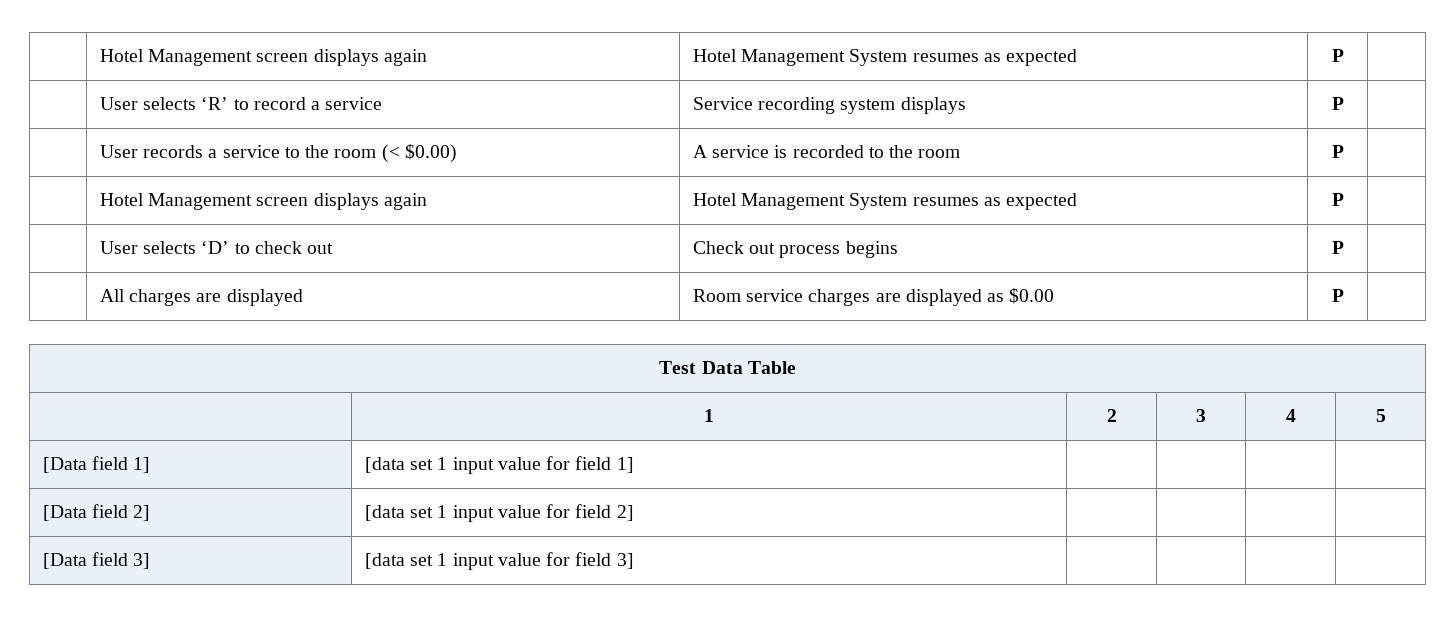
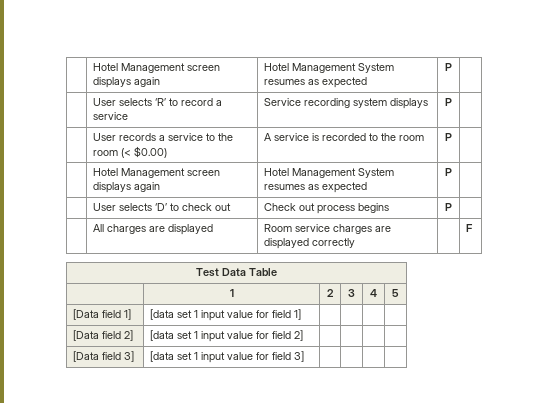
- | All charges are displayed | Room service charges are displayed as $0.00 | P |
+ | All charges are displayed | Room service charges are displayed correctly | | F

